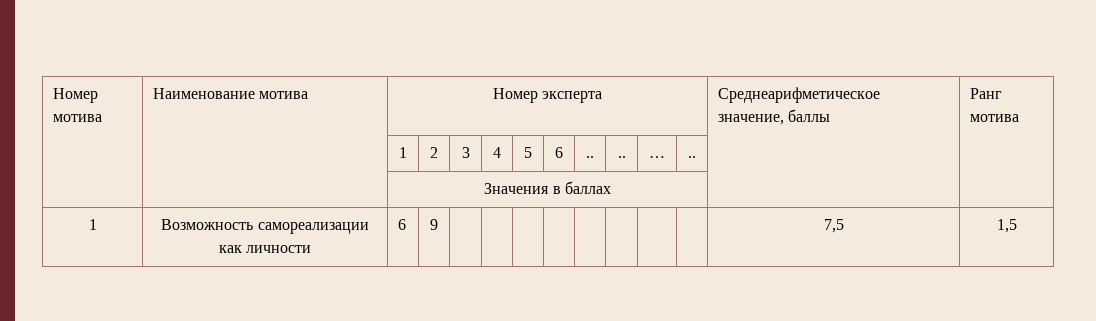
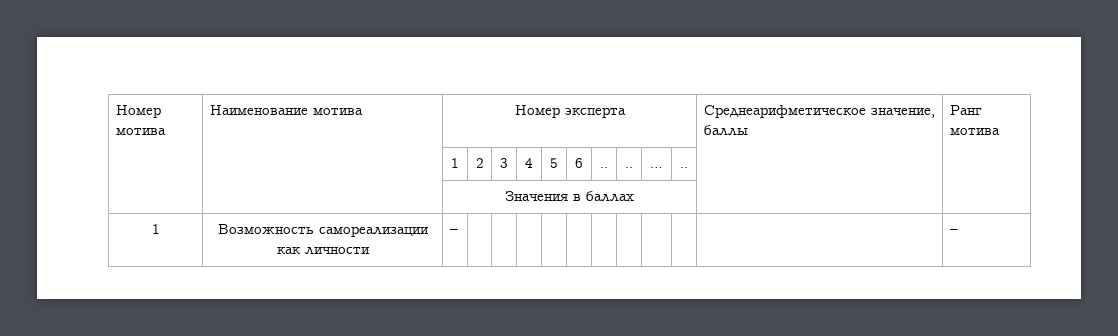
- 1 | Возможность самореализации как личности | 6 | 9 | | | | | | | | | 7,5 | 1,5
+ 1 | Возможность самореализации как личности | – | | | | | | | | | | | –

